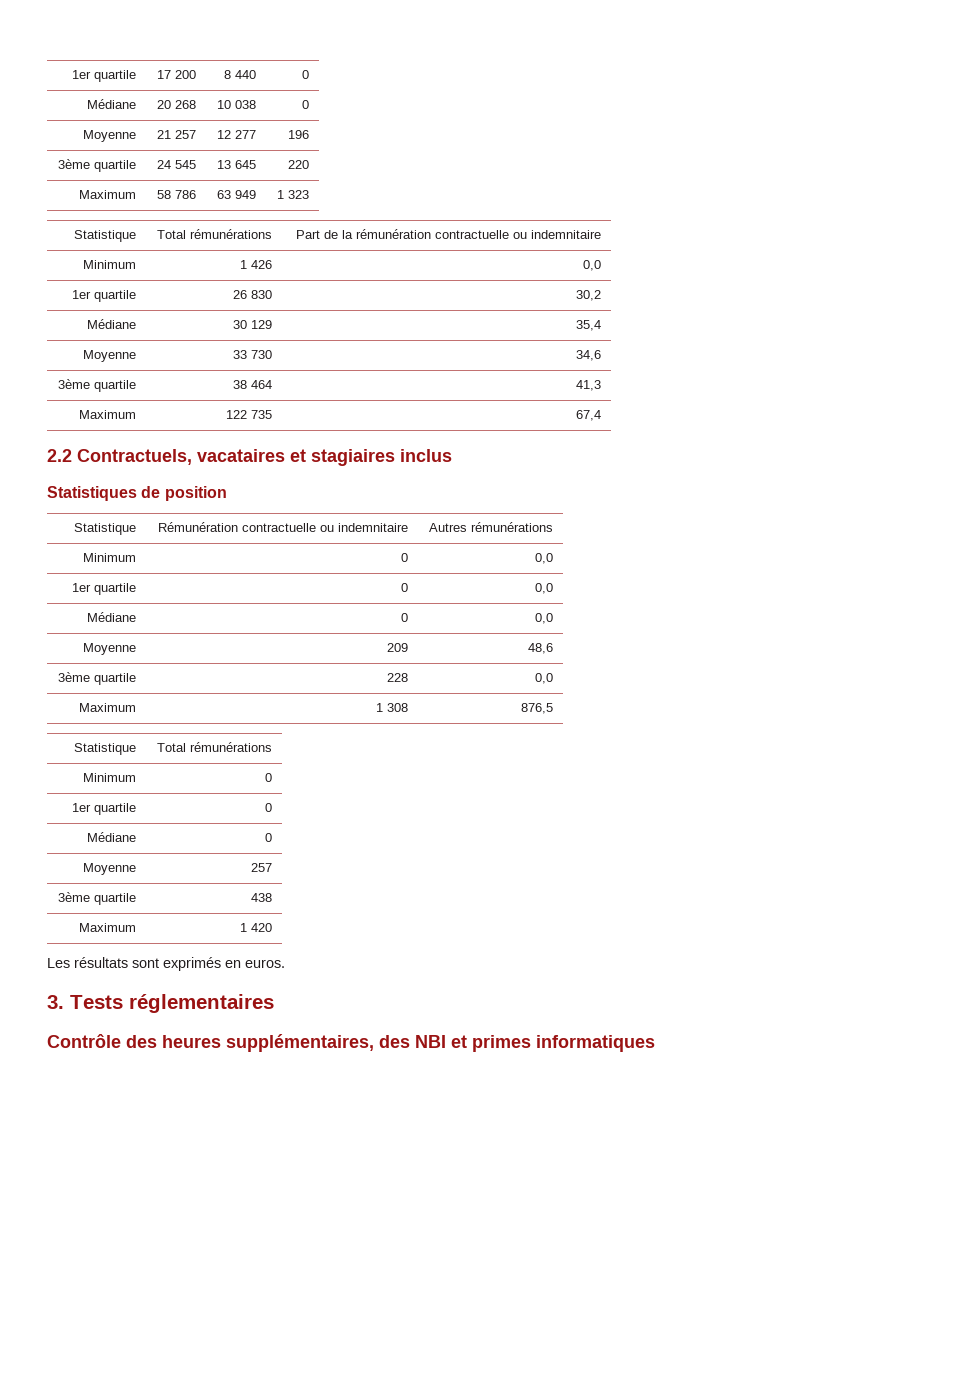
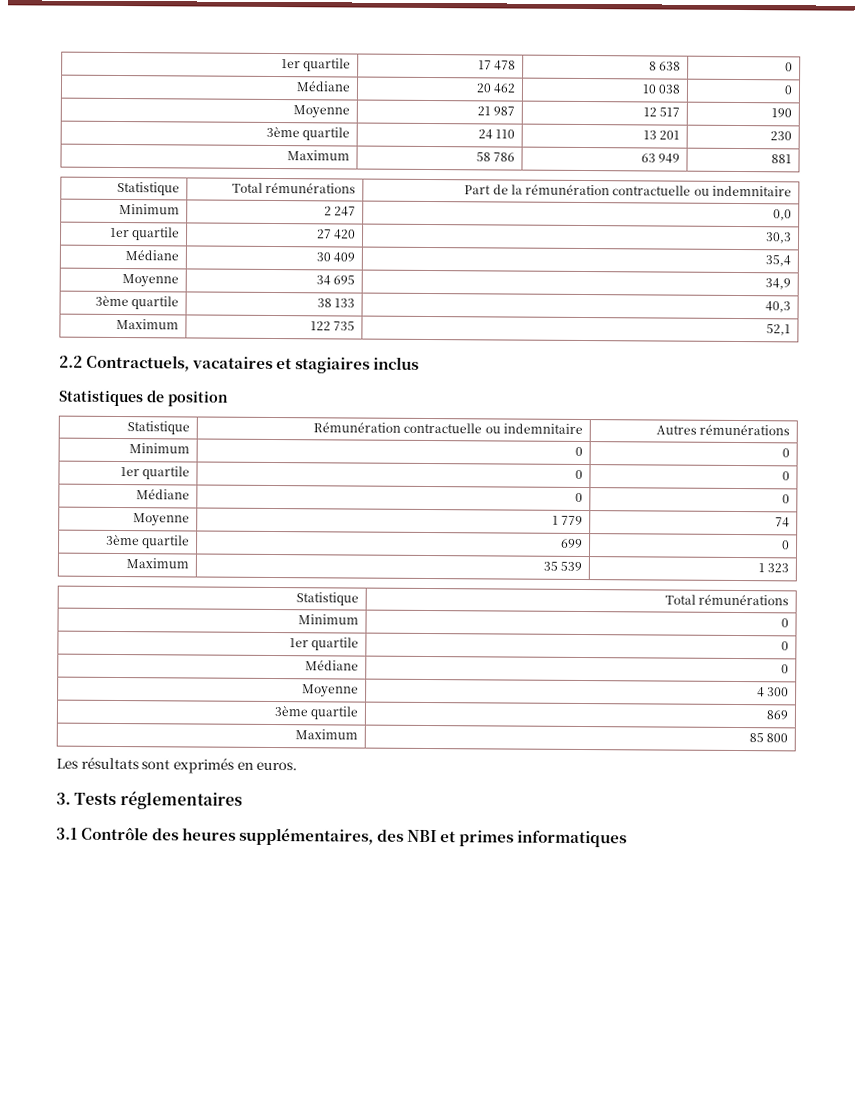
- 1er quartile | 17 200 | 8 440 | 0
+ 1er quartile | 17 478 | 8 638 | 0
- Médiane | 20 268 | 10 038 | 0
+ Médiane | 20 462 | 10 038 | 0
- Moyenne | 21 257 | 12 277 | 196
+ Moyenne | 21 987 | 12 517 | 190
- 3ème quartile | 24 545 | 13 645 | 220
+ 3ème quartile | 24 110 | 13 201 | 230
- Maximum | 58 786 | 63 949 | 1 323
+ Maximum | 58 786 | 63 949 | 881
- Minimum | 1 426 | 0,0
- 1er quartile | 26 830 | 30,2
+ Minimum | 2 247 | 0,0
+ 1er quartile | 27 420 | 30,3
- Médiane | 30 129 | 35,4
+ Médiane | 30 409 | 35,4
- Moyenne | 33 730 | 34,6
+ Moyenne | 34 695 | 34,9
- 3ème quartile | 38 464 | 41,3
+ 3ème quartile | 38 133 | 40,3
- Maximum | 122 735 | 67,4
+ Maximum | 122 735 | 52,1
- Minimum | 0 | 0,0
+ Minimum | 0 | 0
- 1er quartile | 0 | 0,0
+ 1er quartile | 0 | 0
- Médiane | 0 | 0,0
- Moyenne | 209 | 48,6
- 3ème quartile | 228 | 0,0
- Maximum | 1 308 | 876,5
+ Médiane | 0 | 0
+ Moyenne | 1 779 | 74
+ 3ème quartile | 699 | 0
+ Maximum | 35 539 | 1 323
- Moyenne | 257
- 3ème quartile | 438
- Maximum | 1 420
+ Moyenne | 4 300
+ 3ème quartile | 869
+ Maximum | 85 800
- Contrôle des heures supplémentaires, des NBI et primes informatiques
+ 3.1 Contrôle des heures supplémentaires, des NBI et primes informatiques

